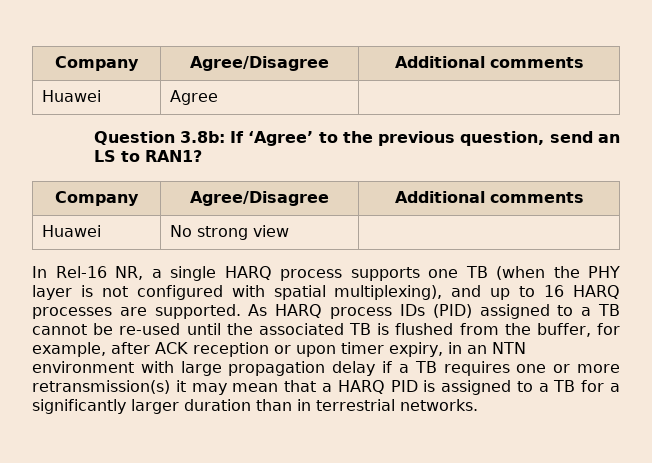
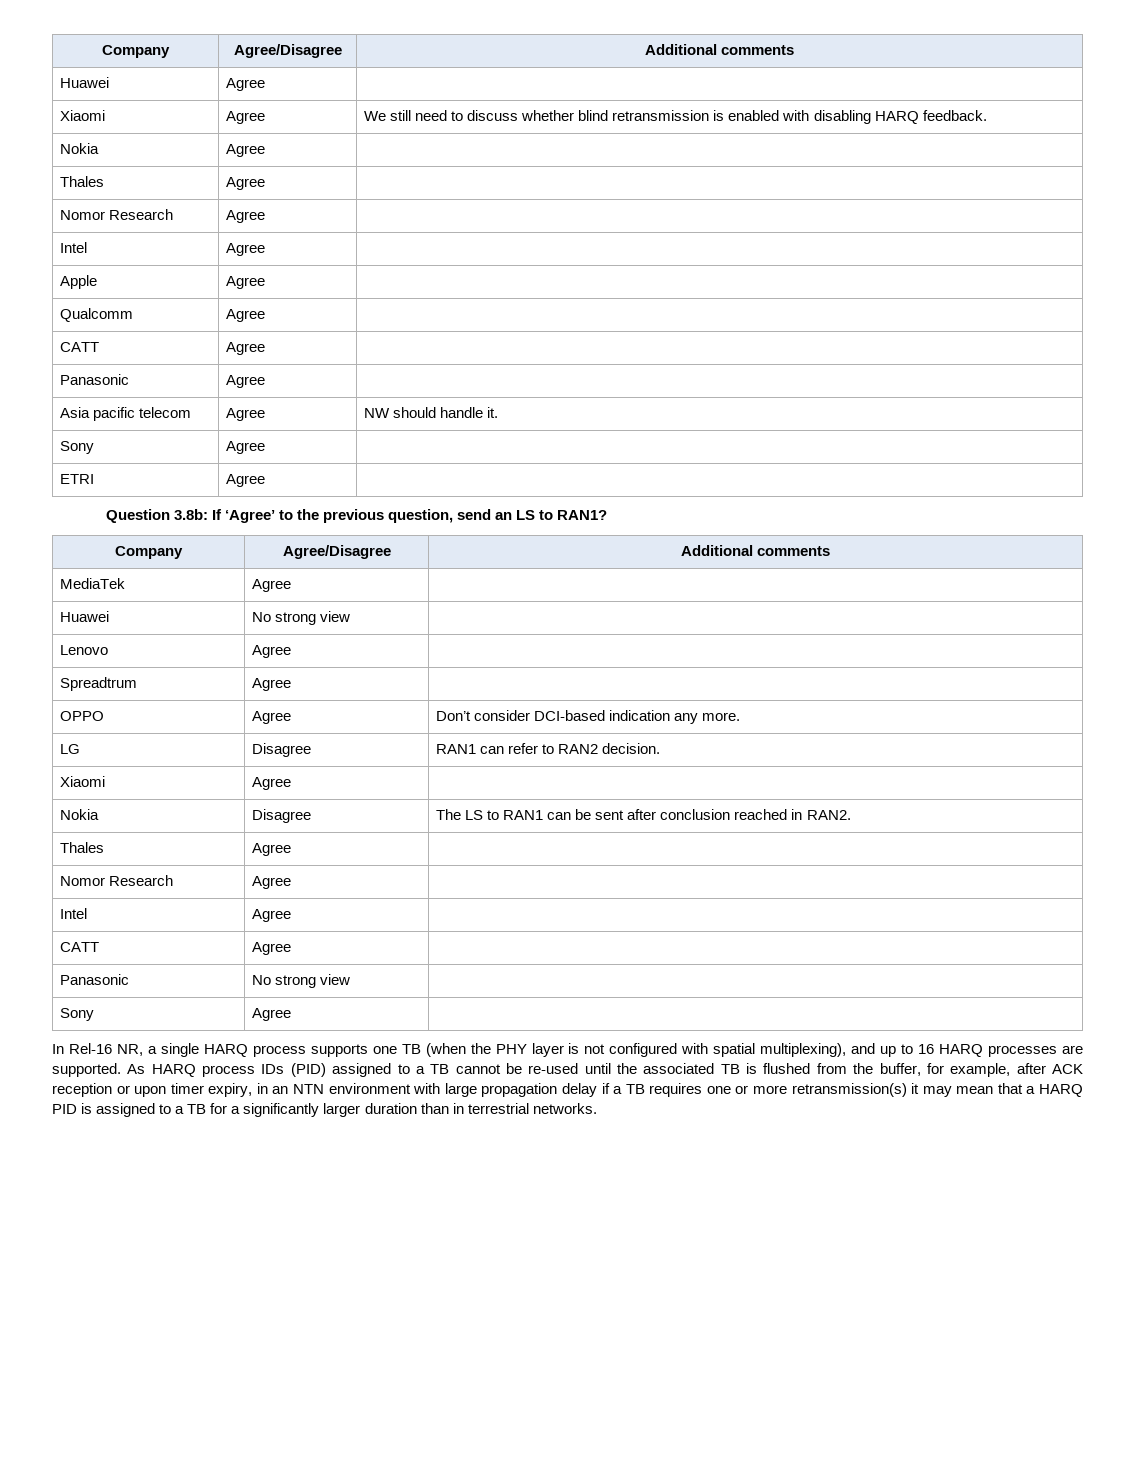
+ Xiaomi | Agree | We still need to discuss whether blind retransmission is enabled with disabling HARQ feedback.
+ Nokia | Agree |
+ Thales | Agree |
+ Nomor Research | Agree |
+ Intel | Agree |
+ Apple | Agree |
+ Qualcomm | Agree |
+ CATT | Agree |
+ Panasonic | Agree |
+ Asia pacific telecom | Agree | NW should handle it.
+ Sony | Agree |
+ ETRI | Agree |
+ MediaTek | Agree |
+ Lenovo | Agree |
+ Spreadtrum | Agree |
+ OPPO | Agree | Don’t consider DCI-based indication any more.
+ LG | Disagree | RAN1 can refer to RAN2 decision.
+ Xiaomi | Agree |
+ Nokia | Disagree | The LS to RAN1 can be sent after conclusion reached in RAN2.
+ Thales | Agree |
+ Nomor Research | Agree |
+ Intel | Agree |
+ CATT | Agree |
+ Panasonic | No strong view |
+ Sony | Agree |

